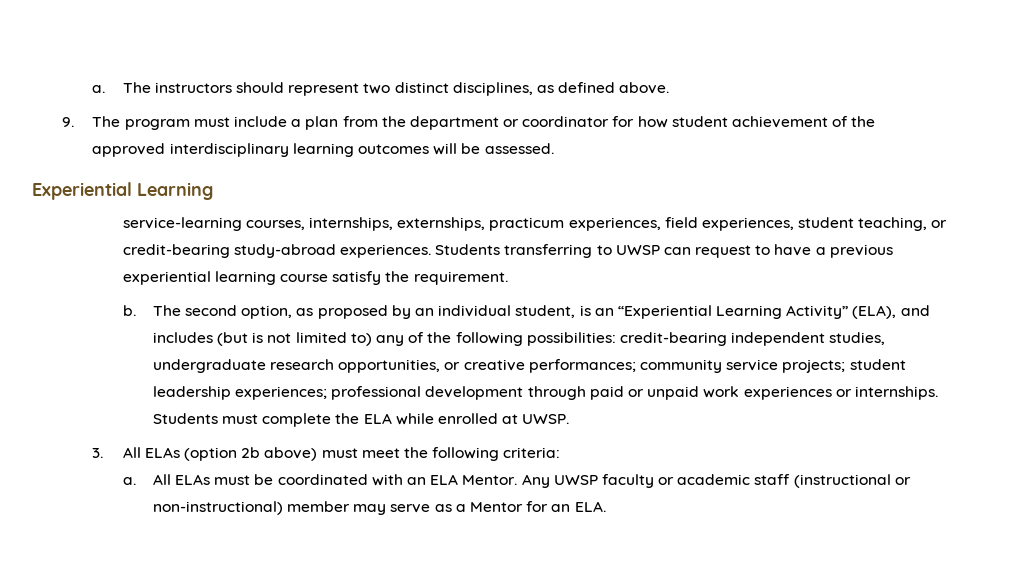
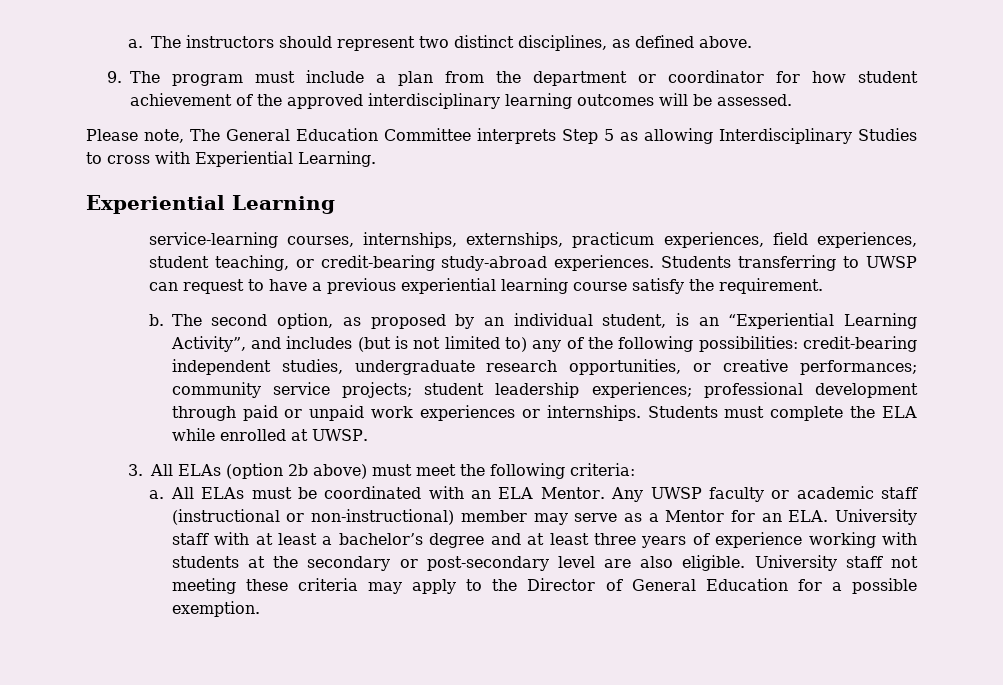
+ Please note, The General Education Committee interprets Step 5 as allowing Interdisciplinary Studies to cross with Experiential Learning.
- The second option, as proposed by an individual student, is an “Experiential Learning Activity” (ELA), and includes (but is not limited to) any of the following possibilities: credit-bearing independent studies, undergraduate research opportunities, or creative performances; community service projects; student leadership experiences; professional development through paid or unpaid work experiences or internships.
+ The second option, as proposed by an individual student, is an “Experiential Learning Activity”, and includes (but is not limited to) any of the following possibilities: credit-bearing independent studies, undergraduate research opportunities, or creative performances; community service projects; student leadership experiences; professional development through paid or unpaid work experiences or internships.
- Any UWSP faculty or academic staff (instructional or non-instructional) member may serve as a Mentor for an ELA.
+ Any UWSP faculty or academic staff (instructional or non-instructional) member may serve as a Mentor for an ELA. University staff with at least a bachelor’s degree and at least three years of experience working with students at the secondary or post-secondary level are also eligible. University staff not meeting these criteria may apply to the Director of General Education for a possible exemption.

